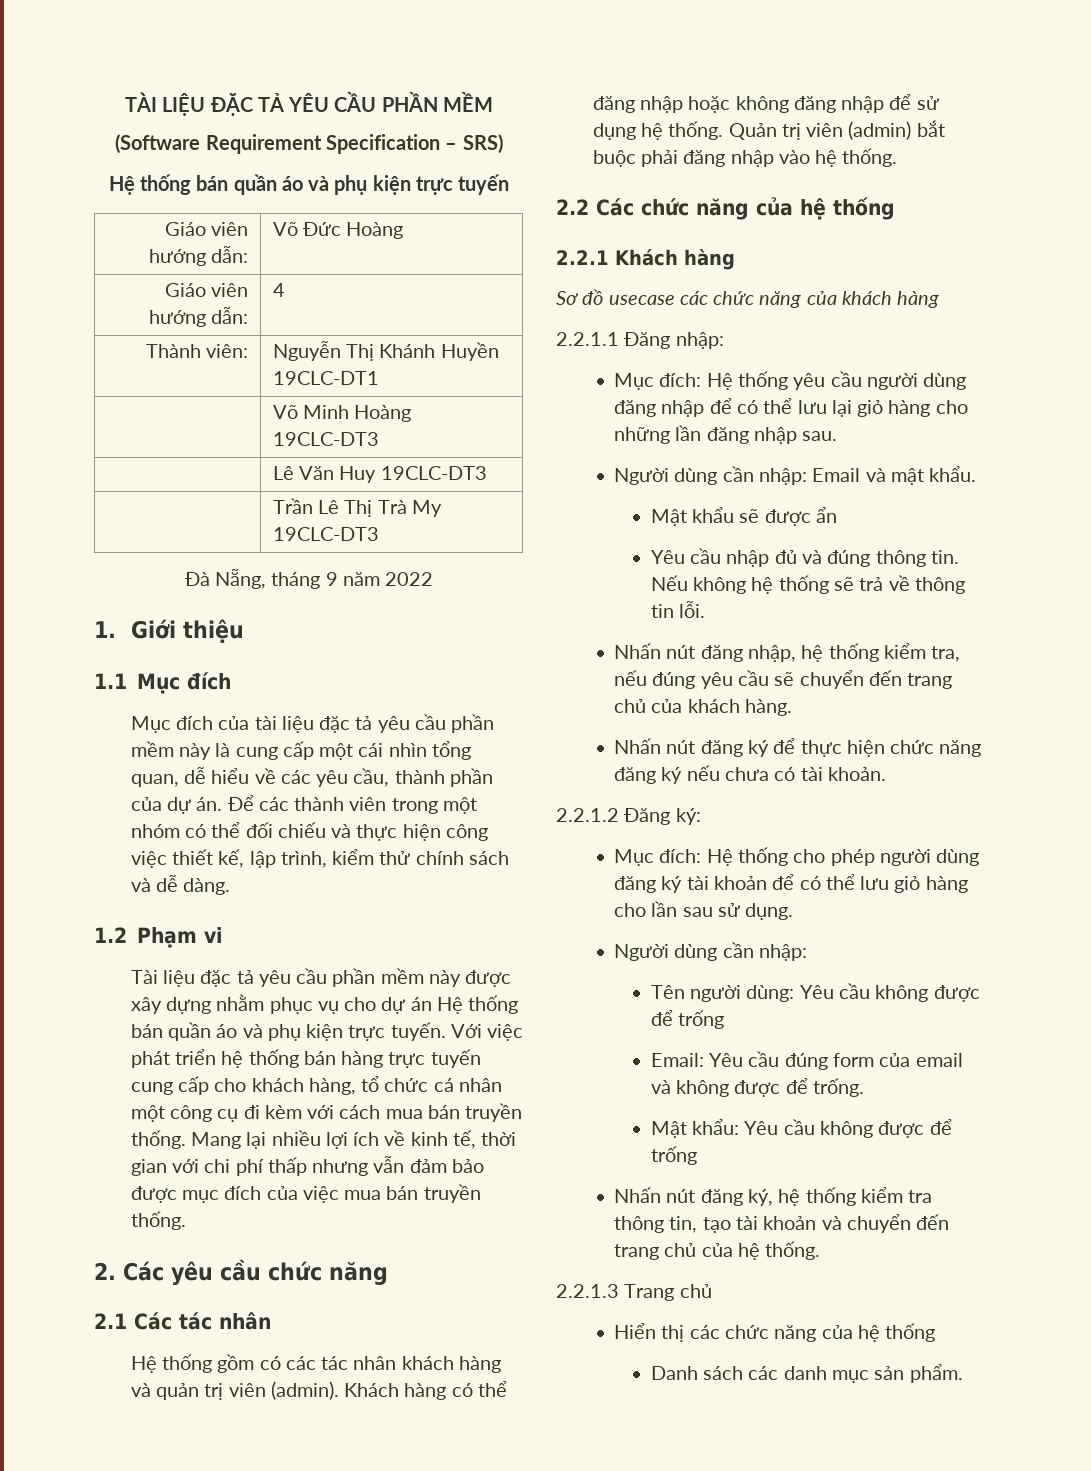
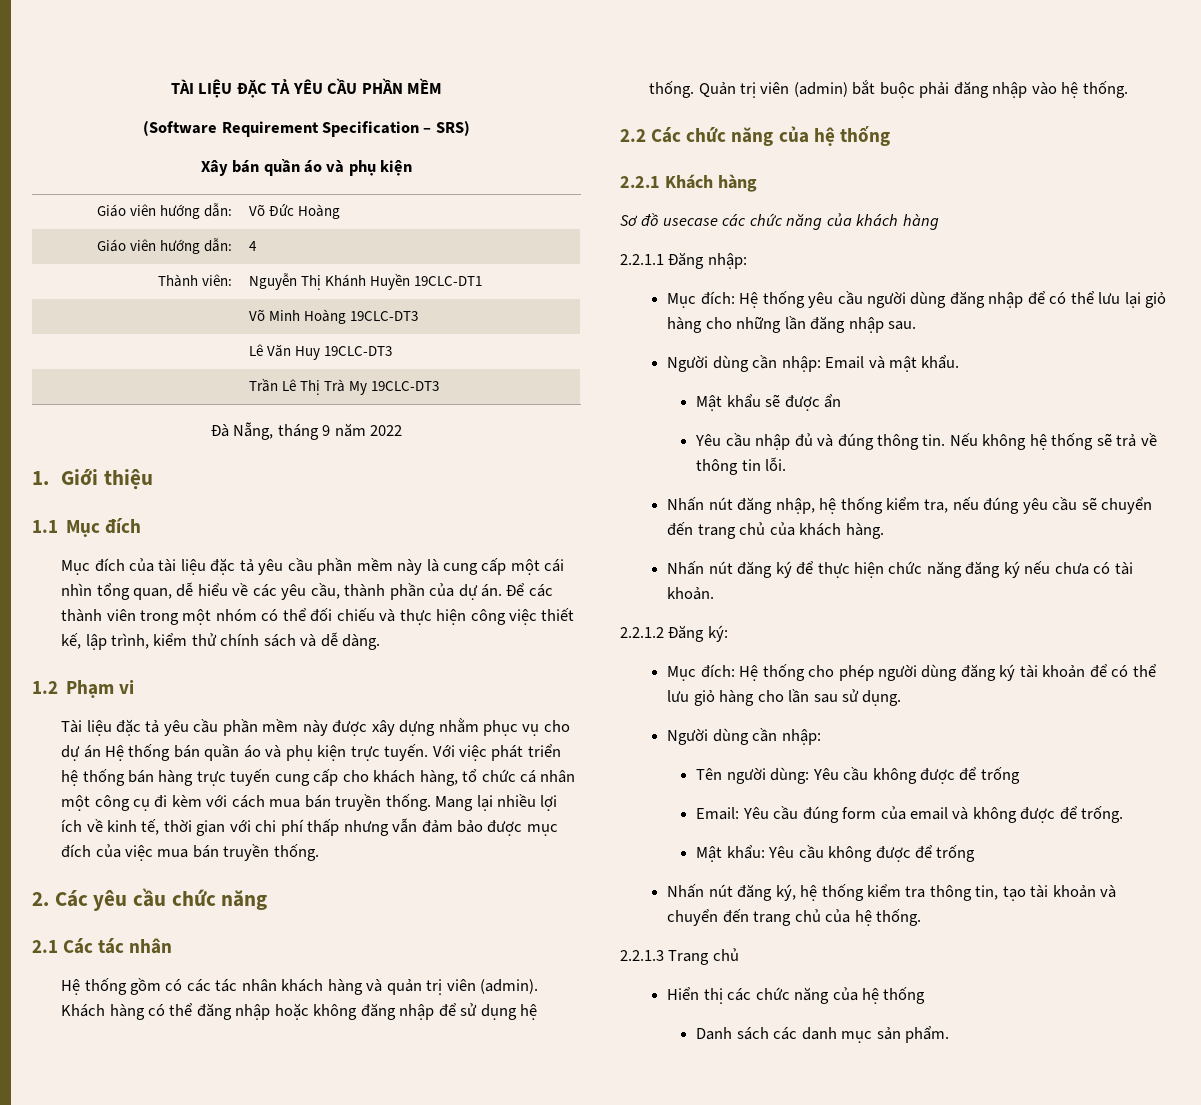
- Hệ thống bán quần áo và phụ kiện trực tuyến
+ Xây bán quần áo và phụ kiện

